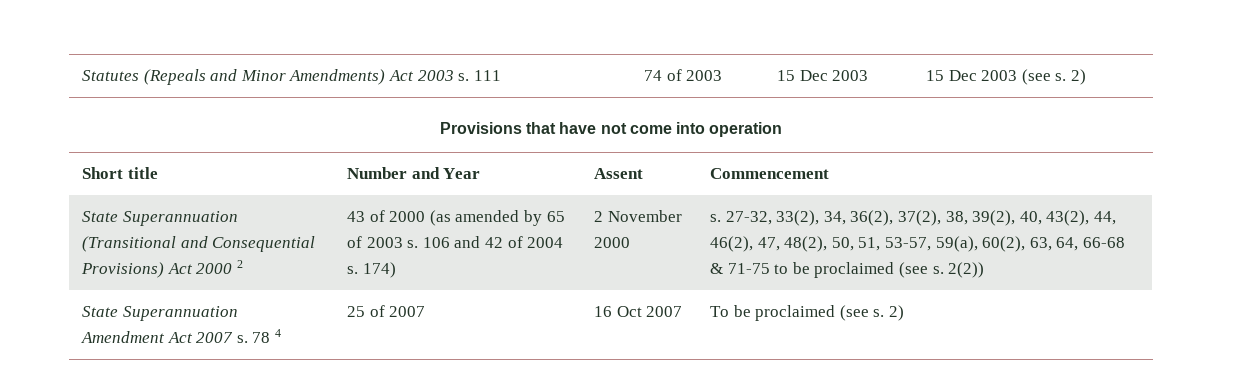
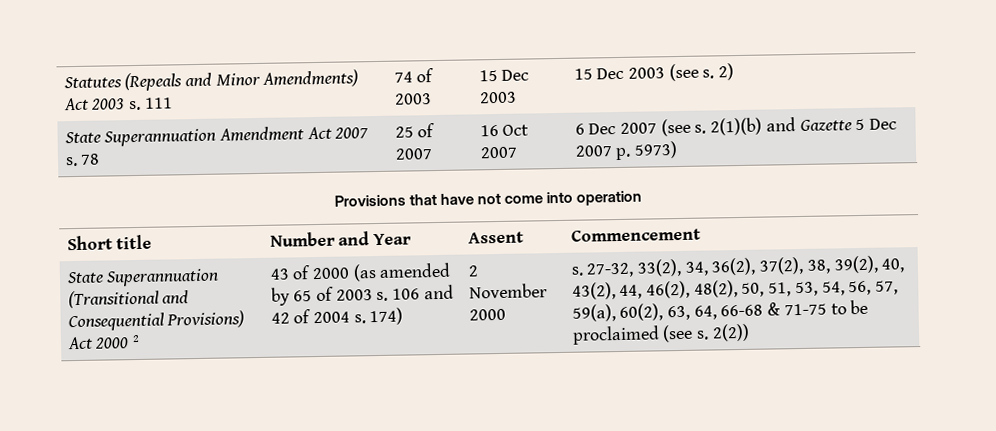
+ State Superannuation Amendment Act 2007 s. 78 | 25 of 2007 | 16 Oct 2007 | 6 Dec 2007 (see s. 2(1)(b) and Gazette 5 Dec 2007 p. 5973)
- 27-32, 33(2), 34, 36(2), 37(2), 38, 39(2), 40, 43(2), 44, 46(2), 47, 48(2), 50, 51, 53-57, 59(a), 60(2), 63, 64, 66-68 & 71-75 to be proclaimed (see s.
+ 27-32, 33(2), 34, 36(2), 37(2), 38, 39(2), 40, 43(2), 44, 46(2), 48(2), 50, 51, 53, 54, 56, 57, 59(a), 60(2), 63, 64, 66-68 & 71-75 to be proclaimed (see s.
- State Superannuation Amendment Act 2007 s. 78 4 | 25 of 2007 | 16 Oct 2007 | To be proclaimed (see s. 2)

